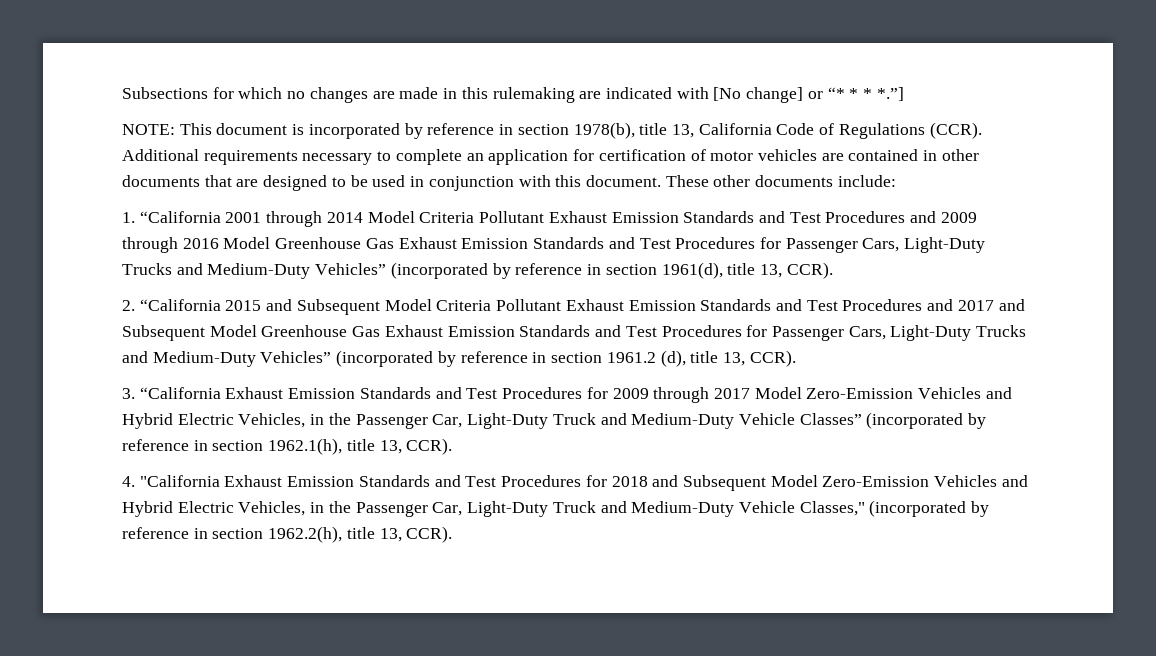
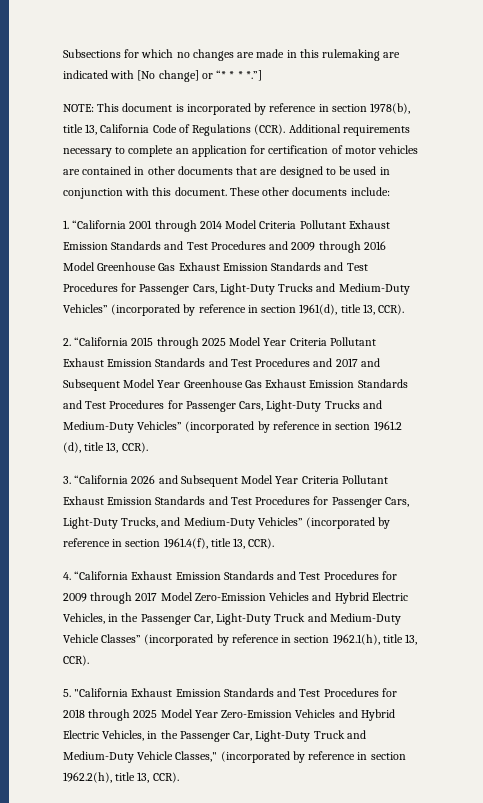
- 2. “California 2015 and Subsequent Model Criteria Pollutant Exhaust Emission Standards and Test Procedures and 2017 and Subsequent Model Greenhouse Gas Exhaust Emission Standards and Test Procedures for Passenger Cars, Light-Duty Trucks and Medium-Duty Vehicles” (incorporated by reference in section 1961.2 (d), title 13, CCR).
+ 2. “California 2015 through 2025 Model Year Criteria Pollutant Exhaust Emission Standards and Test Procedures and 2017 and Subsequent Model Year Greenhouse Gas Exhaust Emission Standards and Test Procedures for Passenger Cars, Light-Duty Trucks and Medium-Duty Vehicles” (incorporated by reference in section 1961.2 (d), title 13, CCR).
- 3. “California Exhaust Emission Standards and Test Procedures for 2009 through 2017 Model Zero-Emission Vehicles and Hybrid Electric Vehicles, in the Passenger Car, Light-Duty Truck and Medium-Duty Vehicle Classes” (incorporated by reference in section 1962.1(h), title 13, CCR).
+ 3. “California 2026 and Subsequent Model Year Criteria Pollutant Exhaust Emission Standards and Test Procedures for Passenger Cars, Light-Duty Trucks, and Medium-Duty Vehicles” (incorporated by reference in section 1961.4(f), title 13, CCR).
+ 4. “California Exhaust Emission Standards and Test Procedures for 2009 through 2017 Model Zero-Emission Vehicles and Hybrid Electric Vehicles, in the Passenger Car, Light-Duty Truck and Medium-Duty Vehicle Classes” (incorporated by reference in section 1962.1(h), title 13, CCR).
- 4. "California Exhaust Emission Standards and Test Procedures for 2018 and Subsequent Model Zero-Emission Vehicles and Hybrid Electric Vehicles, in the Passenger Car, Light-Duty Truck and Medium-Duty Vehicle Classes," (incorporated by reference in section 1962.2(h), title 13, CCR).
+ 5. "California Exhaust Emission Standards and Test Procedures for 2018 through 2025 Model Year Zero-Emission Vehicles and Hybrid Electric Vehicles, in the Passenger Car, Light-Duty Truck and Medium-Duty Vehicle Classes," (incorporated by reference in section 1962.2(h), title 13, CCR).

